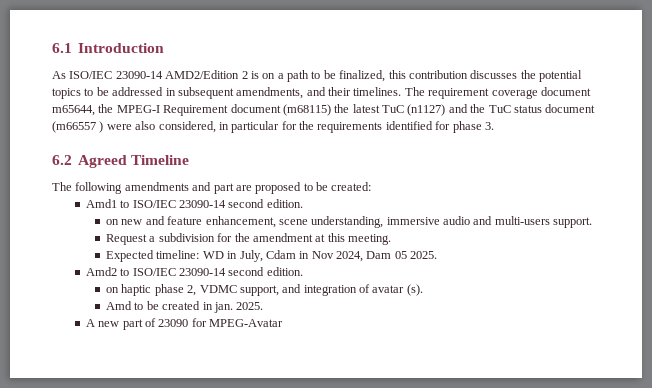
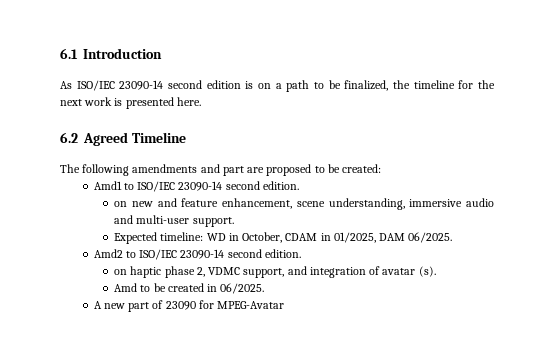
- As ISO/IEC 23090-14 AMD2/Edition 2 is on a path to be finalized, this contribution discusses the potential topics to be addressed in subsequent amendments, and their timelines. The requirement coverage document m65644, the MPEG-I Requirement document (m68115) the latest TuC (n1127) and the TuC status document (m66557 ) were also considered, in particular for the requirements identified for phase 3.
+ As ISO/IEC 23090-14 second edition is on a path to be finalized, the timeline for the next work is presented here.
- on new and feature enhancement, scene understanding, immersive audio and multi-users support.
+ on new and feature enhancement, scene understanding, immersive audio and multi-user support.
- Request a subdivision for the amendment at this meeting.
- Expected timeline: WD in July, Cdam in Nov 2024, Dam 05 2025.
+ Expected timeline: WD in October, CDAM in 01/2025, DAM 06/2025.
- Amd to be created in jan. 2025.
+ Amd to be created in 06/2025.

